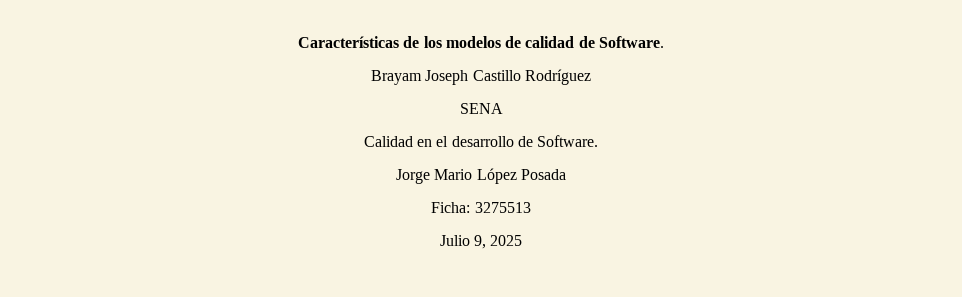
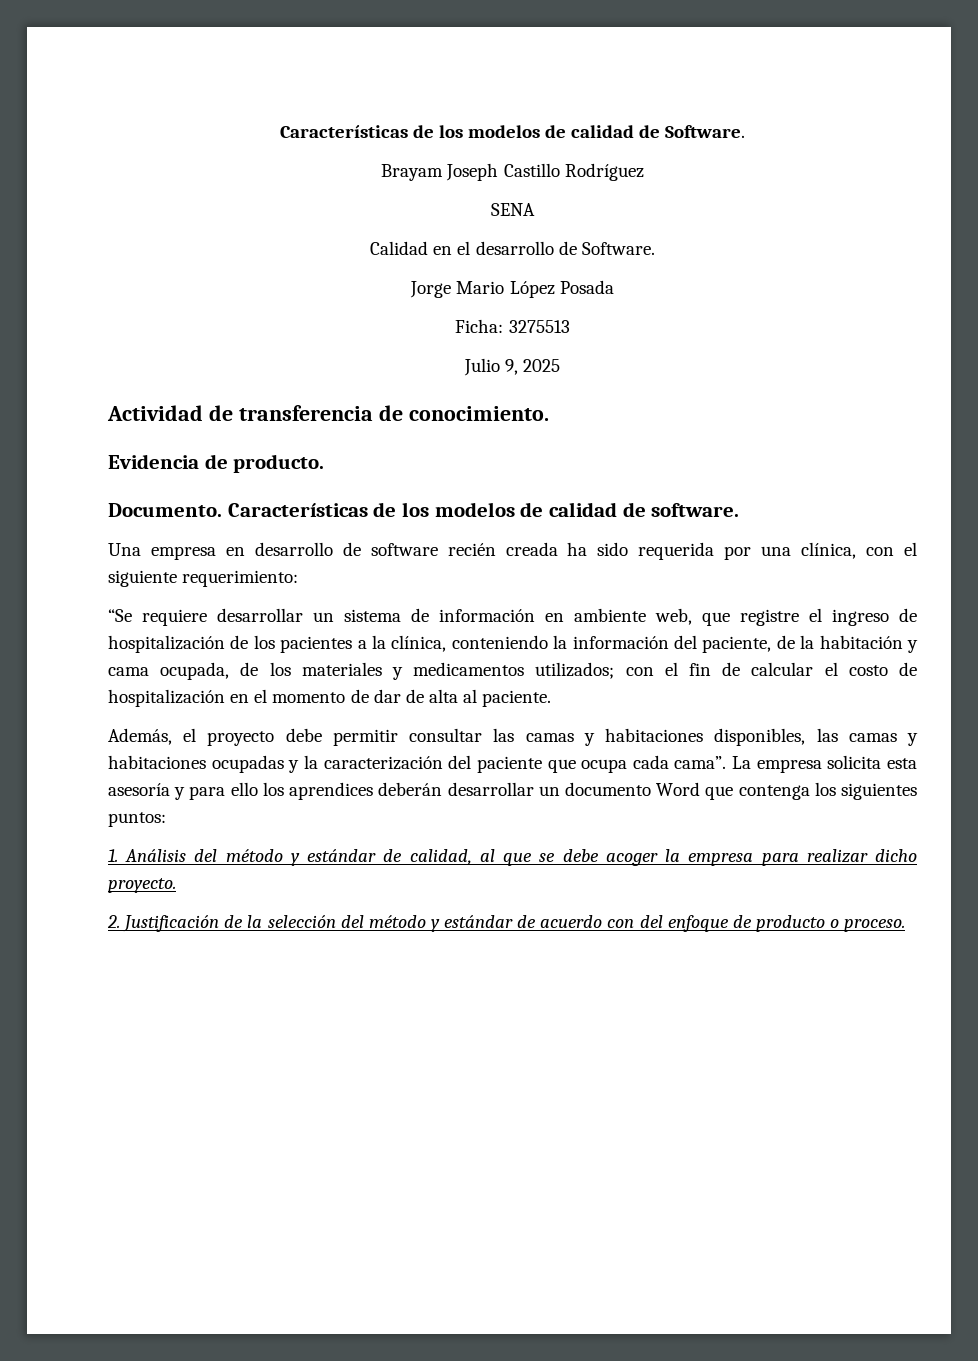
+ Actividad de transferencia de conocimiento.
+ Evidencia de producto.
+ Documento. Características de los modelos de calidad de software.
+ Una empresa en desarrollo de software recién creada ha sido requerida por una clínica, con el siguiente requerimiento:
+ “Se requiere desarrollar un sistema de información en ambiente web, que registre el ingreso de hospitalización de los pacientes a la clínica, conteniendo la información del paciente, de la habitación y cama ocupada, de los materiales y medicamentos utilizados; con el fin de calcular el costo de hospitalización en el momento de dar de alta al paciente.
+ Además, el proyecto debe permitir consultar las camas y habitaciones disponibles, las camas y habitaciones ocupadas y la caracterización del paciente que ocupa cada cama”. La empresa solicita esta asesoría y para ello los aprendices deberán desarrollar un documento Word que contenga los siguientes puntos:
+ 1. Análisis del método y estándar de calidad, al que se debe acoger la empresa para realizar dicho proyecto.
+ 2. Justificación de la selección del método y estándar de acuerdo con del enfoque de producto o proceso.

